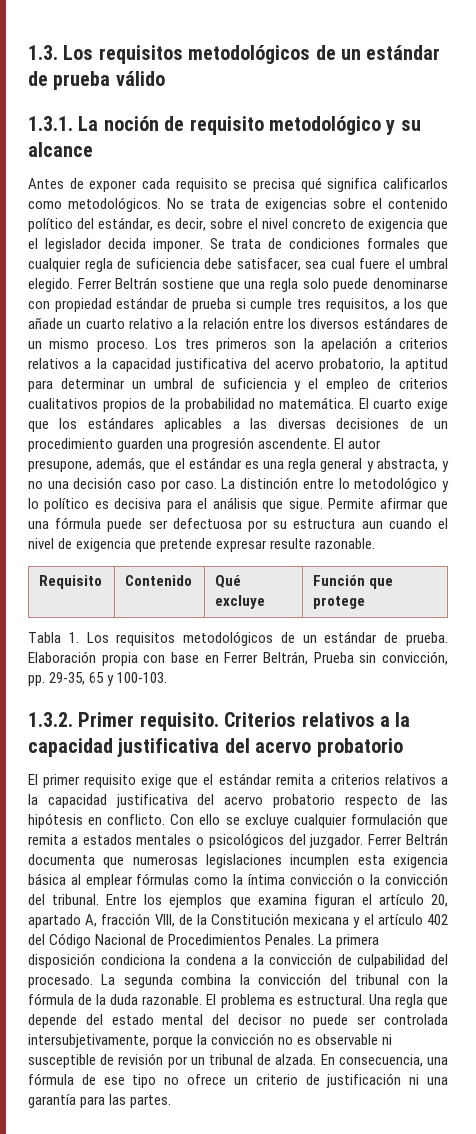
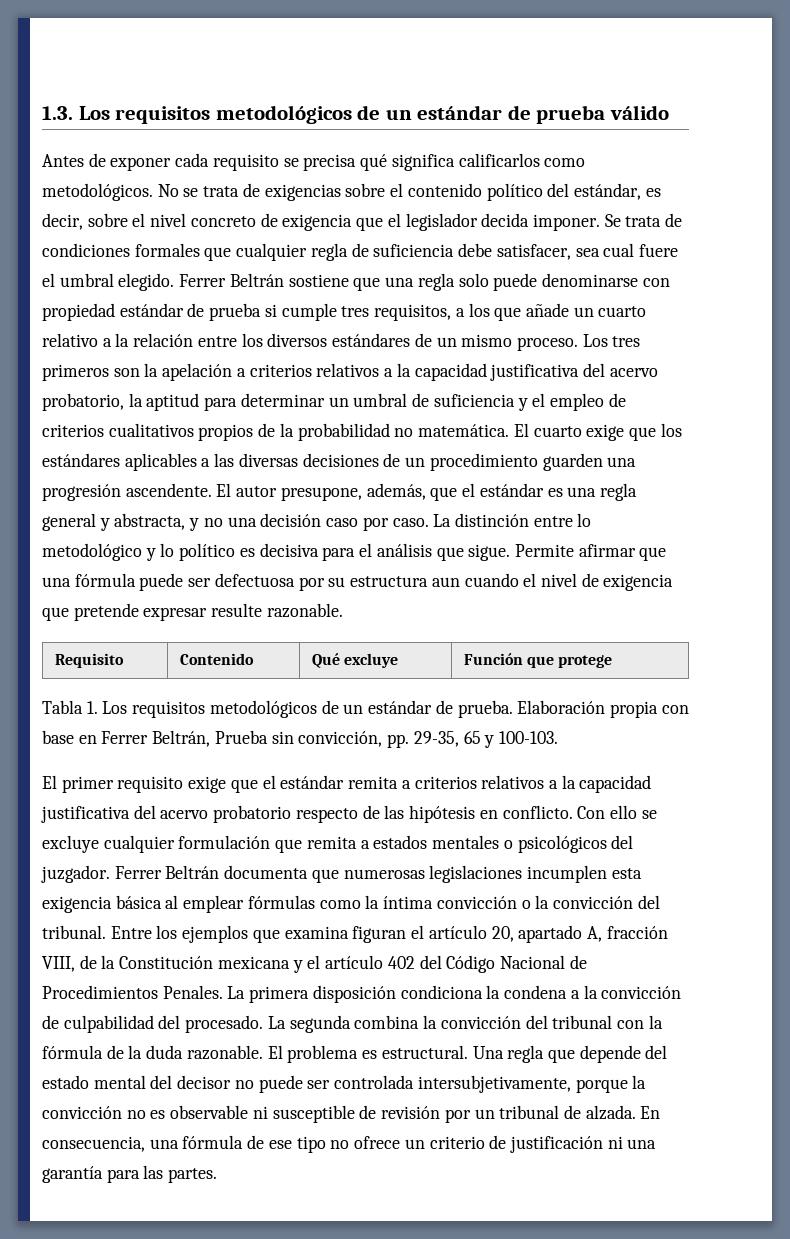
- 1.3.1. La noción de requisito metodológico y su alcance
- 1.3.2. Primer requisito. Criterios relativos a la capacidad justificativa del acervo probatorio

